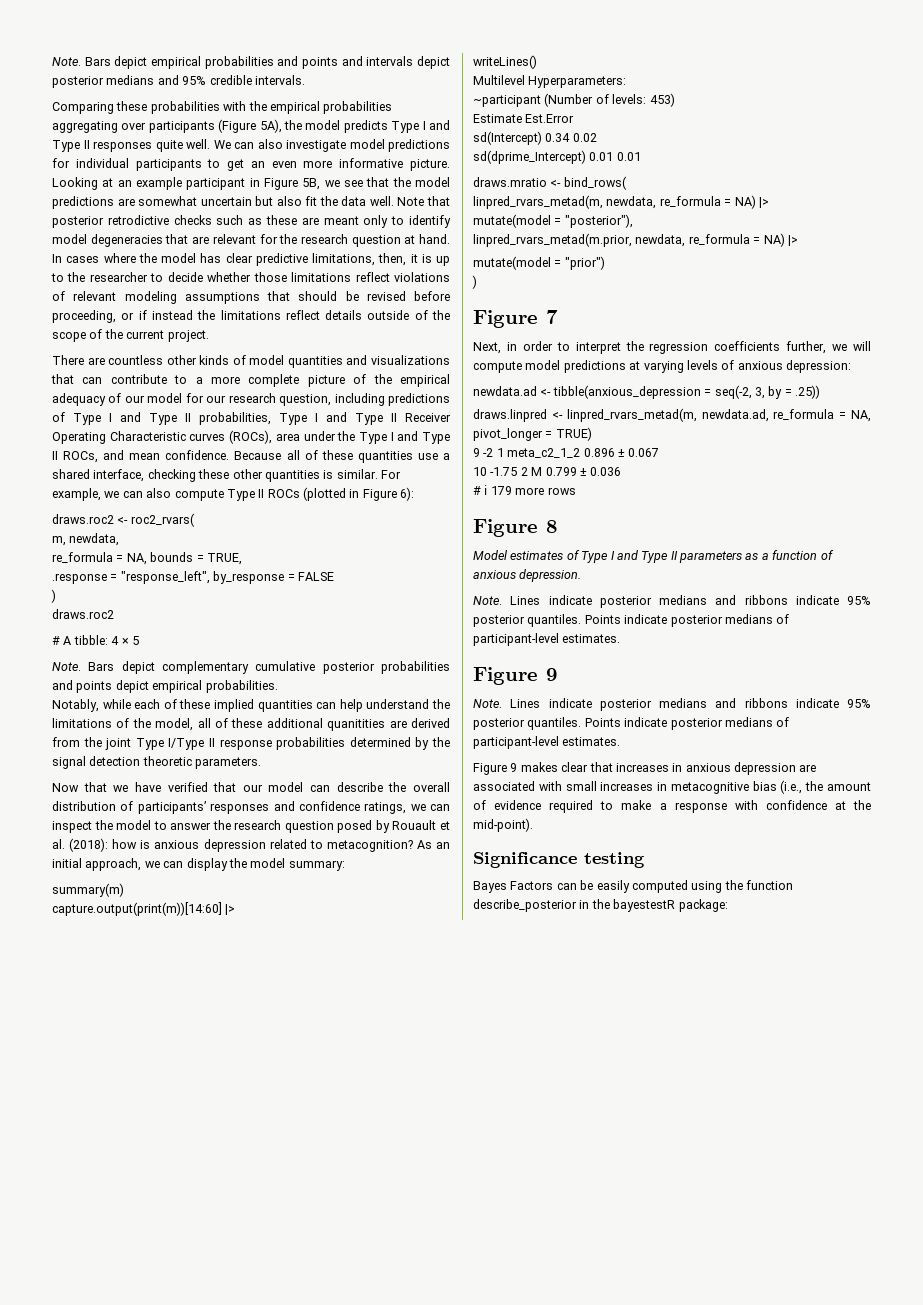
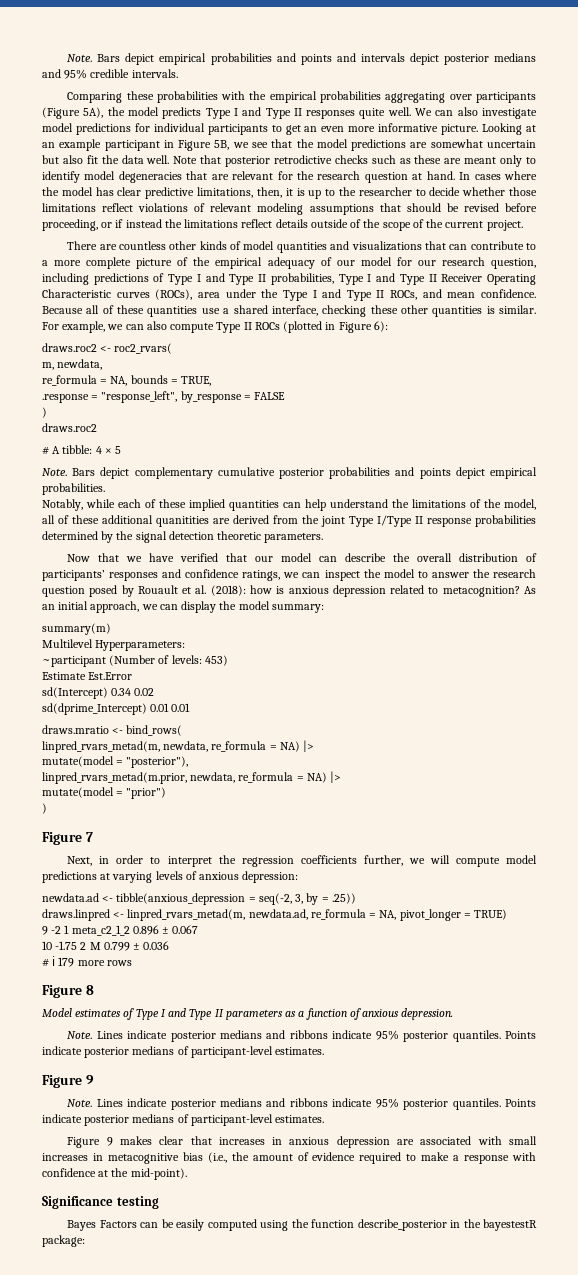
- capture.output(print(m))[14:60] |>
- writeLines()

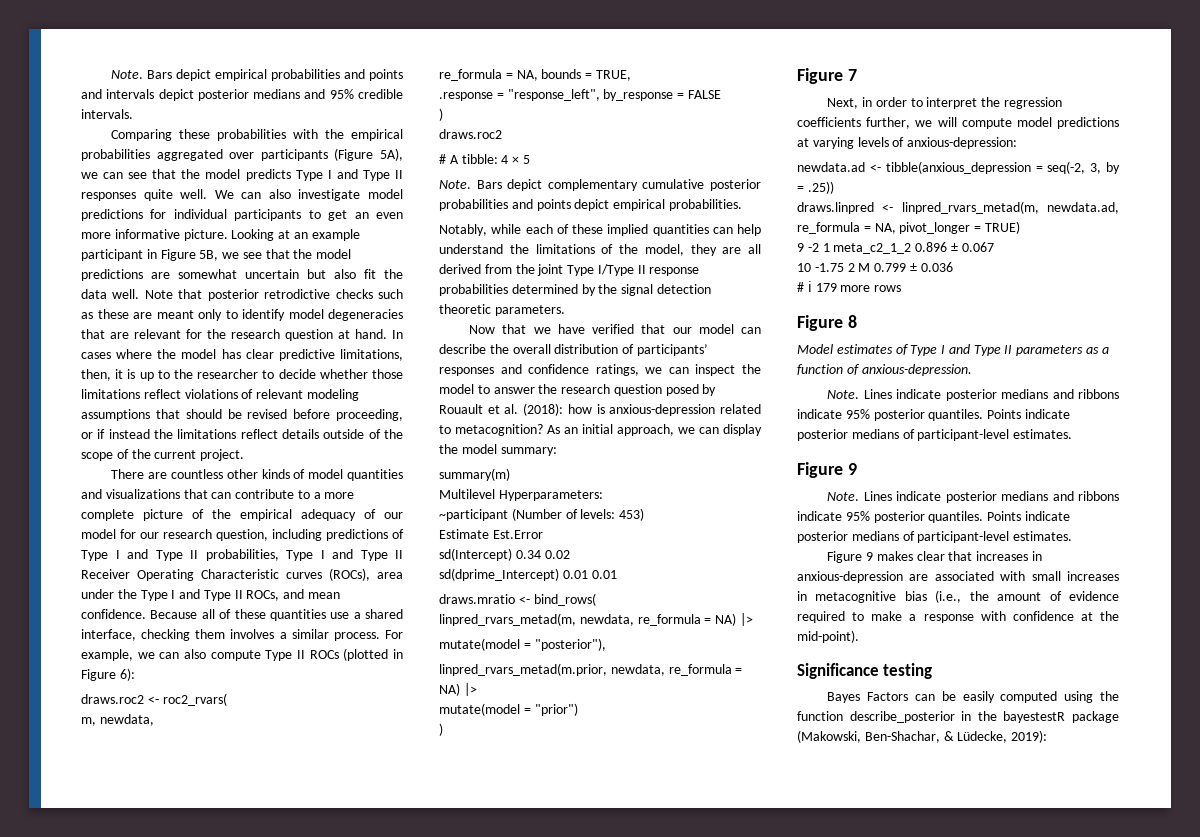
- Comparing these probabilities with the empirical probabilities aggregating over participants (Figure 5A), the model predicts Type I and Type II responses quite well.
+ Comparing these probabilities with the empirical probabilities aggregated over participants (Figure 5A), we can see that the model predicts Type I and Type II responses quite well.
- Because all of these quantities use a shared interface, checking these other quantities is similar.
+ Because all of these quantities use a shared interface, checking them involves a similar process.
- Notably, while each of these implied quantities can help understand the limitations of the model, all of these additional quanitities are derived from the joint Type I/Type II response probabilities determined by the signal detection theoretic parameters.
+ Notably, while each of these implied quantities can help understand the limitations of the model, they are all derived from the joint Type I/Type II response probabilities determined by the signal detection theoretic parameters.
- Now that we have verified that our model can describe the overall distribution of participants’ responses and confidence ratings, we can inspect the model to answer the research question posed by Rouault et al. (2018): how is anxious depression related to metacognition?
+ Now that we have verified that our model can describe the overall distribution of participants’ responses and confidence ratings, we can inspect the model to answer the research question posed by Rouault et al. (2018): how is anxious-depression related to metacognition?
- Next, in order to interpret the regression coefficients further, we will compute model predictions at varying levels of anxious depression:
+ Next, in order to interpret the regression coefficients further, we will compute model predictions at varying levels of anxious-depression:
- Model estimates of Type I and Type II parameters as a function of anxious depression.
+ Model estimates of Type I and Type II parameters as a function of anxious-depression.
- Figure 9 makes clear that increases in anxious depression are associated with small increases in metacognitive bias (i.e., the amount of evidence required to make a response with confidence at the mid-point).
+ Figure 9 makes clear that increases in anxious-depression are associated with small increases in metacognitive bias (i.e., the amount of evidence required to make a response with confidence at the mid-point).
- Bayes Factors can be easily computed using the function describe_posterior in the bayestestR package:
+ Bayes Factors can be easily computed using the function describe_posterior in the bayestestR package (Makowski, Ben-Shachar, & Lüdecke, 2019):

